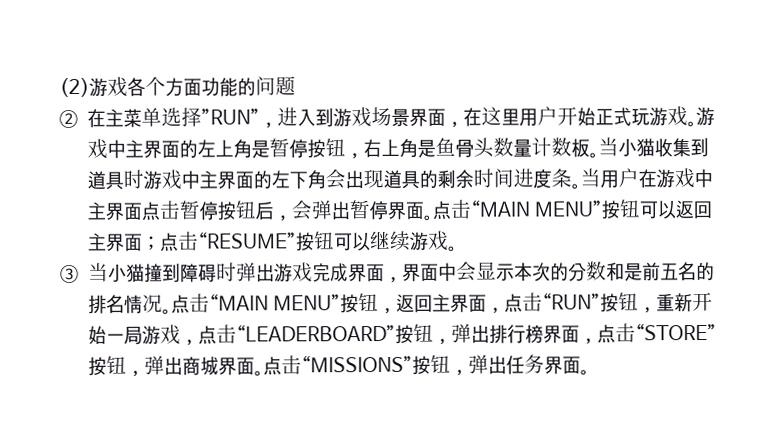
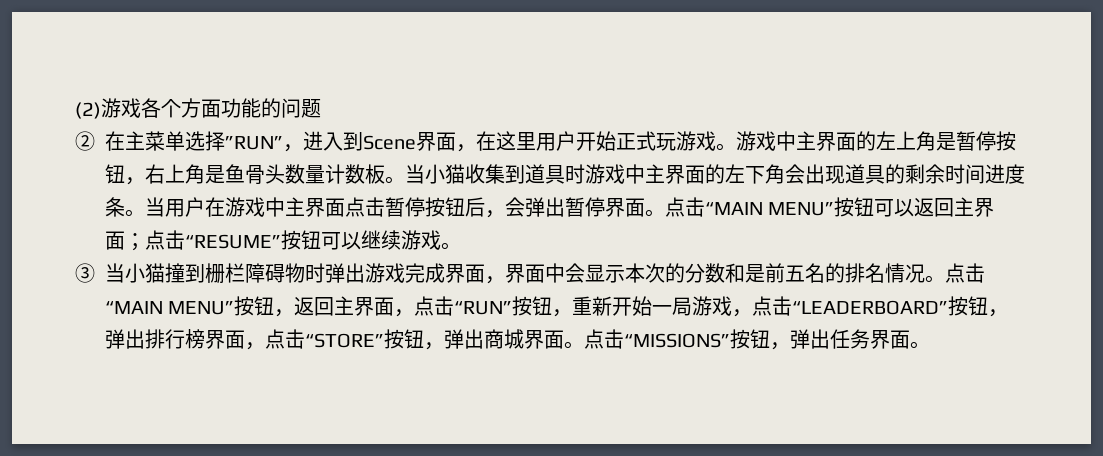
- ②在主菜单选择”RUN”，进入到游戏场景界面，在这里用户开始正式玩游戏。
+ ②在主菜单选择”RUN”，进入到Scene界面，在这里用户开始正式玩游戏。
- ③当小猫撞到障碍时弹出游戏完成界面，界面中会显示本次的分数和是前五名的排名情况。
+ ③当小猫撞到栅栏障碍物时弹出游戏完成界面，界面中会显示本次的分数和是前五名的排名情况。

